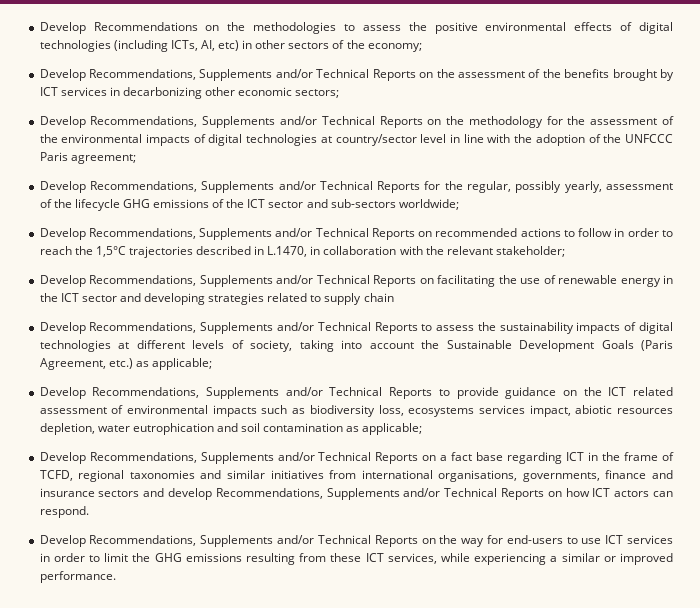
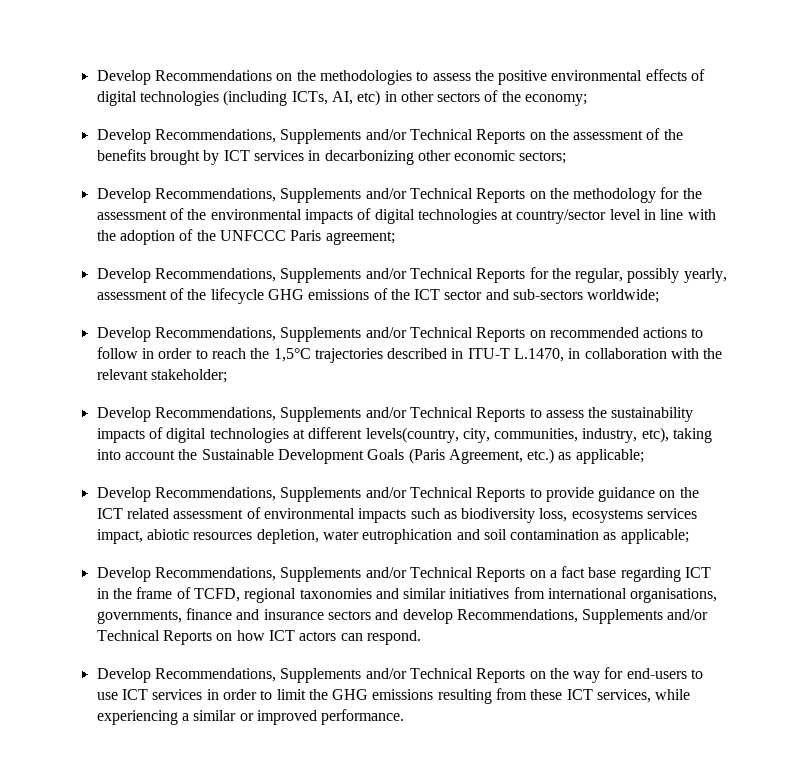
- Develop Recommendations, Supplements and/or Technical Reports on recommended actions to follow in order to reach the 1,5°C trajectories described in L.1470, in collaboration with the relevant stakeholder;
+ Develop Recommendations, Supplements and/or Technical Reports on recommended actions to follow in order to reach the 1,5°C trajectories described in ITU-T L.1470, in collaboration with the relevant stakeholder;
- Develop Recommendations, Supplements and/or Technical Reports on facilitating the use of renewable energy in the ICT sector and developing strategies related to supply chain
- Develop Recommendations, Supplements and/or Technical Reports to assess the sustainability impacts of digital technologies at different levels of society, taking into account the Sustainable Development Goals (Paris Agreement, etc.) as applicable;
+ Develop Recommendations, Supplements and/or Technical Reports to assess the sustainability impacts of digital technologies at different levels(country, city, communities, industry, etc), taking into account the Sustainable Development Goals (Paris Agreement, etc.) as applicable;

